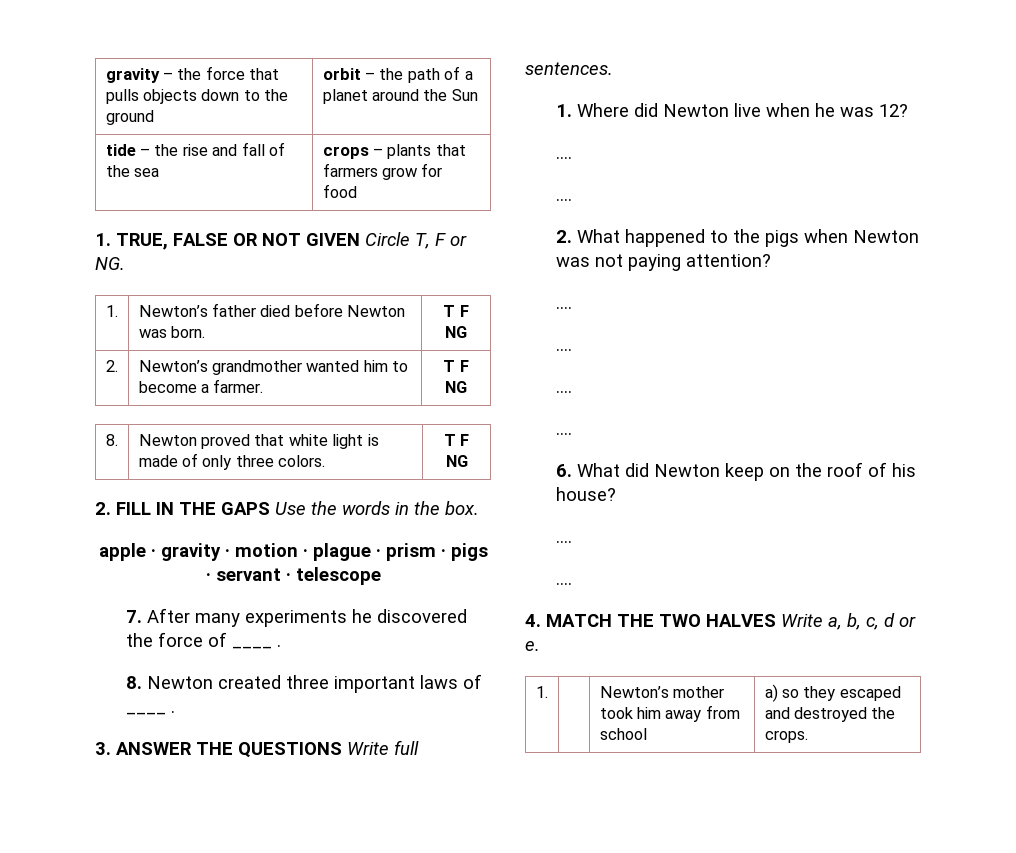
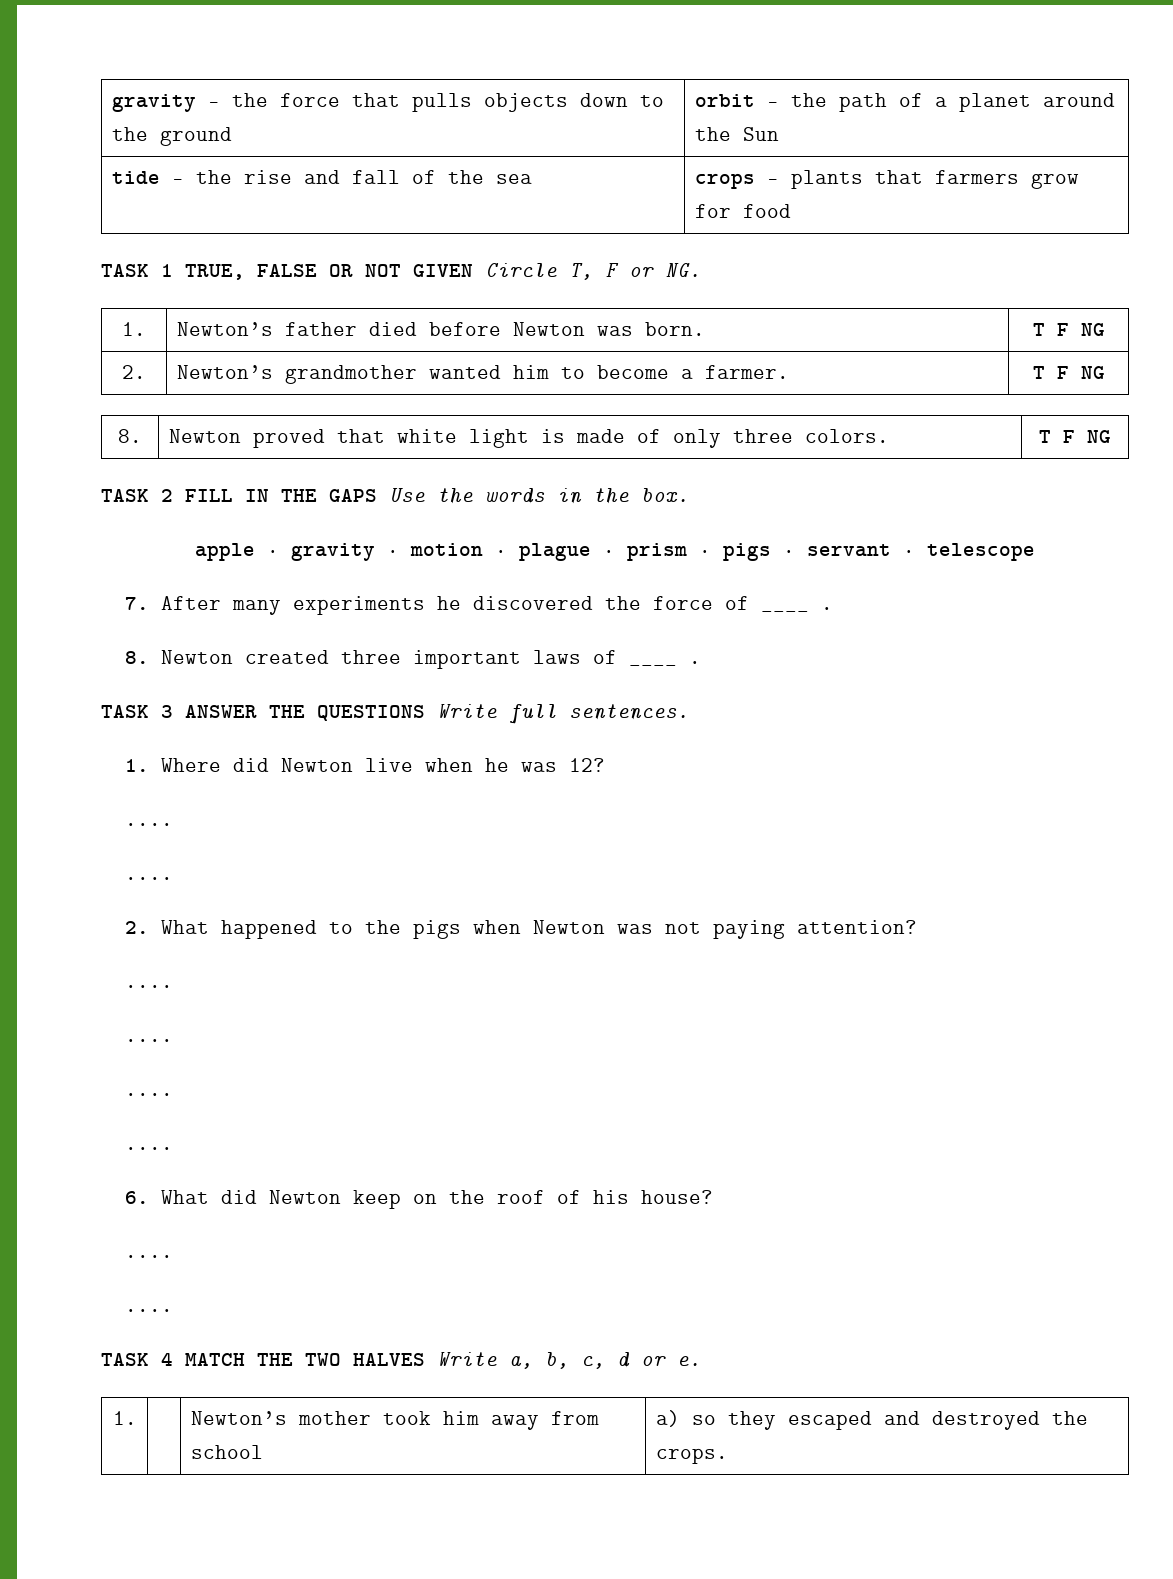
- 1. TRUE, FALSE OR NOT GIVEN Circle T, F or NG.
+ TASK 1 TRUE, FALSE OR NOT GIVEN Circle T, F or NG.
- 2. FILL IN THE GAPS Use the words in the box.
+ TASK 2 FILL IN THE GAPS Use the words in the box.
- 3. ANSWER THE QUESTIONS Write full sentences.
+ TASK 3 ANSWER THE QUESTIONS Write full sentences.
- 4. MATCH THE TWO HALVES Write a, b, c, d or e.
+ TASK 4 MATCH THE TWO HALVES Write a, b, c, d or e.

